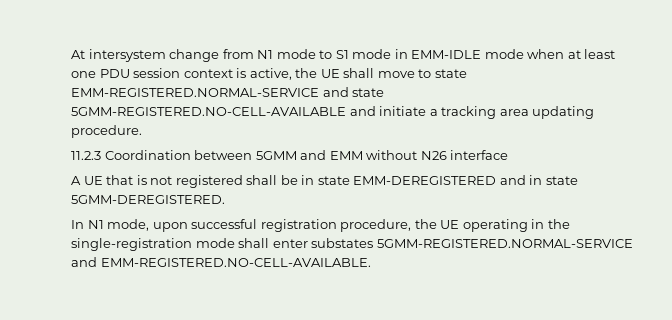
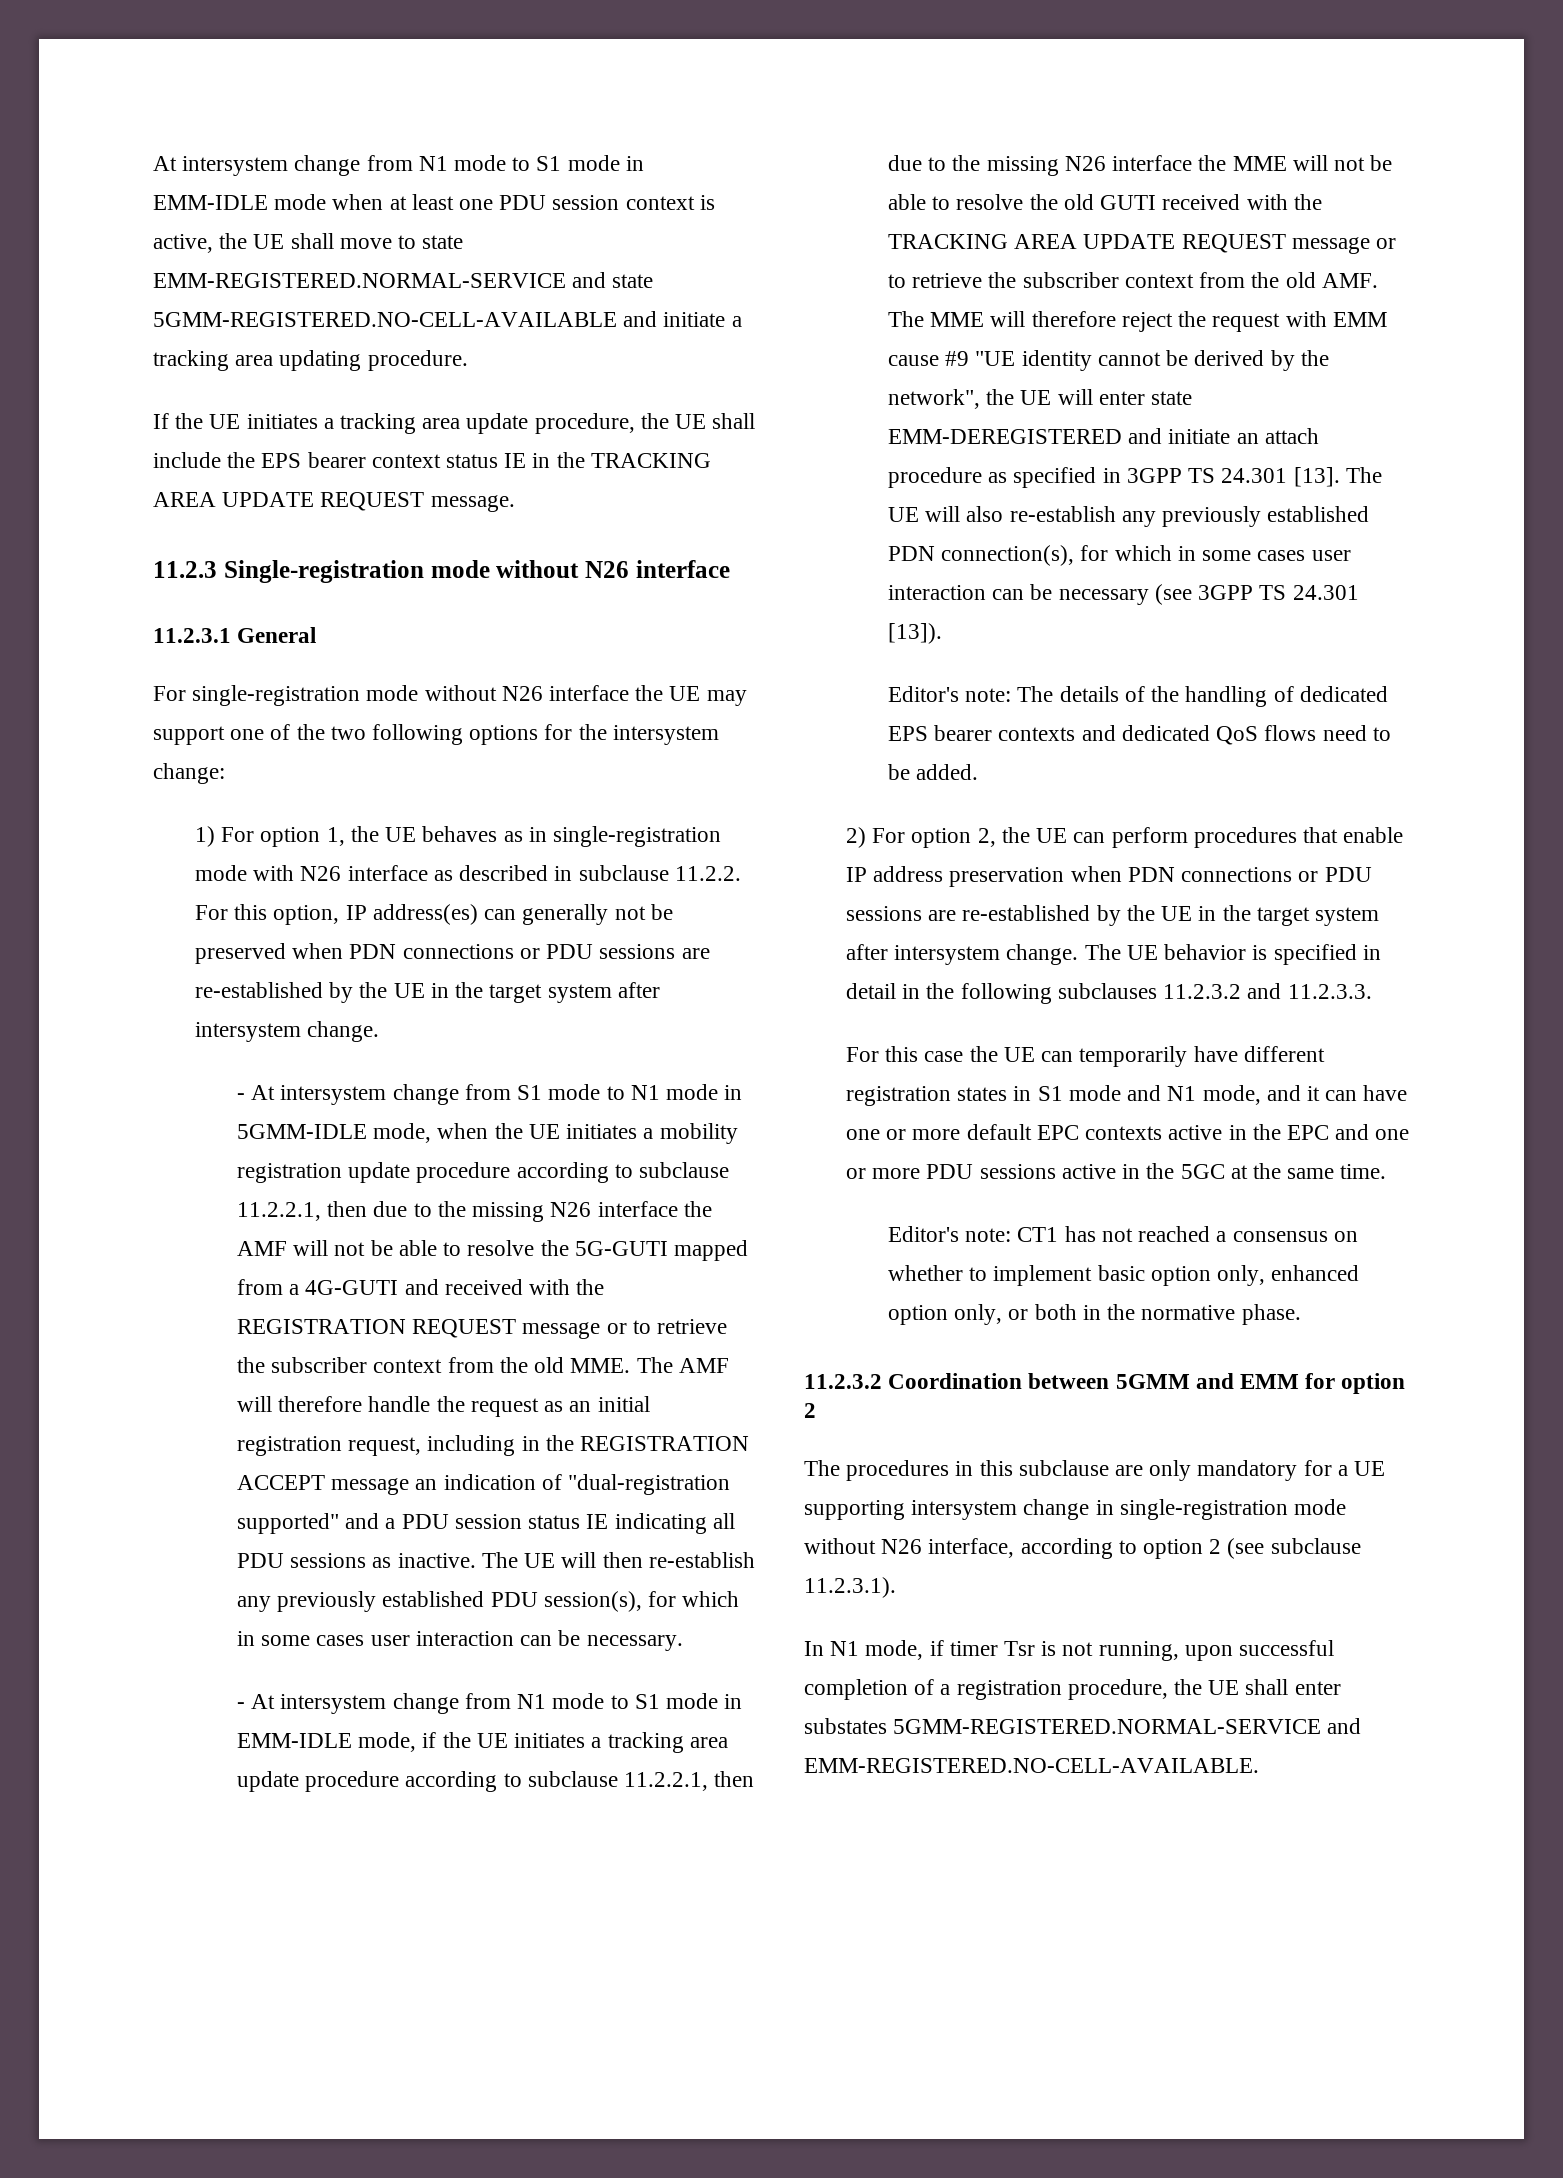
- 11.2.3 Coordination between 5GMM and EMM without N26 interface
- A UE that is not registered shall be in state EMM-DEREGISTERED and in state 5GMM-DEREGISTERED.
- In N1 mode, upon successful registration procedure, the UE operating in the single-registration mode shall enter substates 5GMM-REGISTERED.NORMAL-SERVICE and EMM-REGISTERED.NO-CELL-AVAILABLE.
+ If the UE initiates a tracking area update procedure, the UE shall include the EPS bearer context status IE in the TRACKING AREA UPDATE REQUEST message.
+ 11.2.3 Single-registration mode without N26 interface
+ 11.2.3.1 General
+ For single-registration mode without N26 interface the UE may support one of the two following options for the intersystem change:
+ 1) For option 1, the UE behaves as in single-registration mode with N26 interface as described in subclause 11.2.2. For this option, IP address(es) can generally not be preserved when PDN connections or PDU sessions are re-established by the UE in the target system after intersystem change.
+ - At intersystem change from S1 mode to N1 mode in 5GMM-IDLE mode, when the UE initiates a mobility registration update procedure according to subclause 11.2.2.1, then due to the missing N26 interface the AMF will not be able to resolve the 5G-GUTI mapped from a 4G-GUTI and received with the REGISTRATION REQUEST message or to retrieve the subscriber context from the old MME. The AMF will therefore handle the request as an initial registration request, including in the REGISTRATION ACCEPT message an indication of "dual-registration supported" and a PDU session status IE indicating all PDU sessions as inactive. The UE will then re-establish any previously established PDU session(s), for which in some cases user interaction can be necessary.
+ - At intersystem change from N1 mode to S1 mode in EMM-IDLE mode, if the UE initiates a tracking area update procedure according to subclause 11.2.2.1, then due to the missing N26 interface the MME will not be able to resolve the old GUTI received with the TRACKING AREA UPDATE REQUEST message or to retrieve the subscriber context from the old AMF. The MME will therefore reject the request with EMM cause #9 "UE identity cannot be derived by the network", the UE will enter state EMM-DEREGISTERED and initiate an attach procedure as specified in 3GPP TS 24.301 [13]. The UE will also re-establish any previously established PDN connection(s), for which in some cases user interaction can be necessary (see 3GPP TS 24.301 [13]).
+ Editor's note: The details of the handling of dedicated EPS bearer contexts and dedicated QoS flows need to be added.
+ 2) For option 2, the UE can perform procedures that enable IP address preservation when PDN connections or PDU sessions are re-established by the UE in the target system after intersystem change. The UE behavior is specified in detail in the following subclauses 11.2.3.2 and 11.2.3.3.
+ For this case the UE can temporarily have different registration states in S1 mode and N1 mode, and it can have one or more default EPC contexts active in the EPC and one or more PDU sessions active in the 5GC at the same time.
+ Editor's note: CT1 has not reached a consensus on whether to implement basic option only, enhanced option only, or both in the normative phase.
+ 11.2.3.2 Coordination between 5GMM and EMM for option 2
+ The procedures in this subclause are only mandatory for a UE supporting intersystem change in single-registration mode without N26 interface, according to option 2 (see subclause 11.2.3.1).
+ In N1 mode, if timer Tsr is not running, upon successful completion of a registration procedure, the UE shall enter substates 5GMM-REGISTERED.NORMAL-SERVICE and EMM-REGISTERED.NO-CELL-AVAILABLE.

